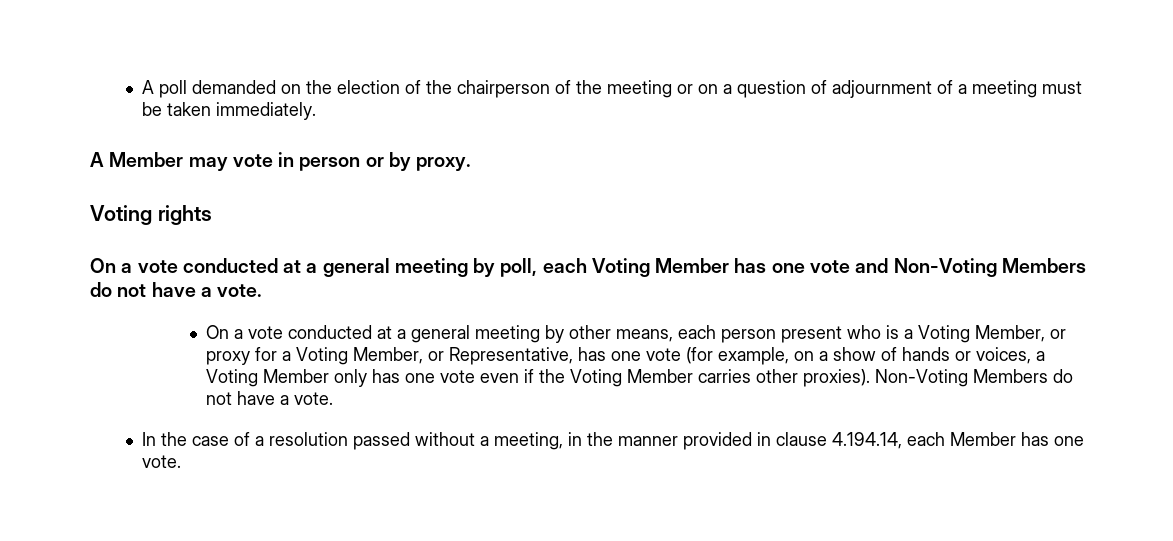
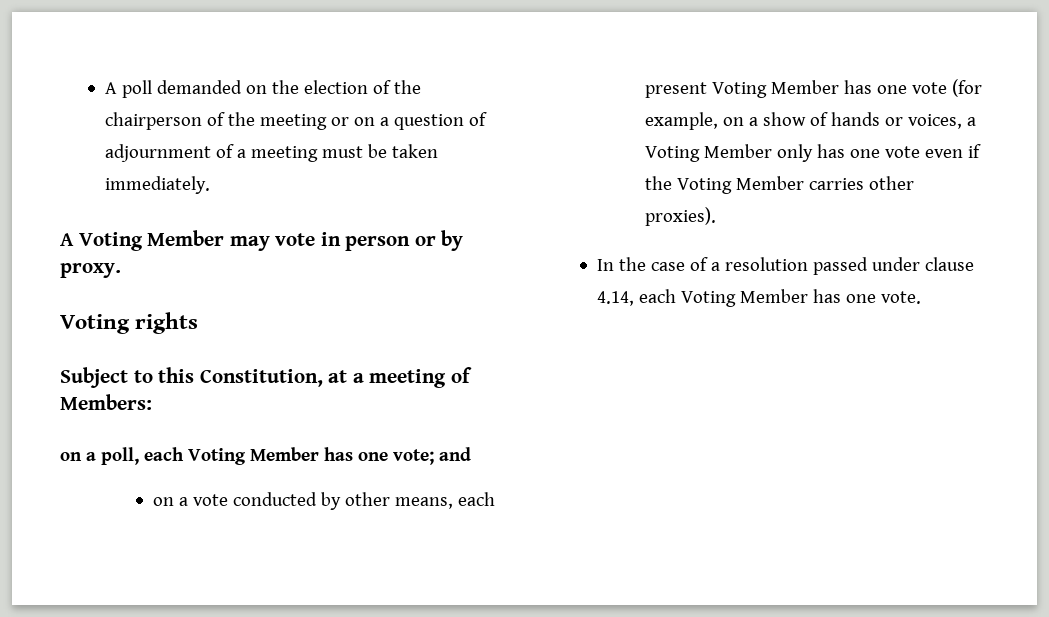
- A Member may vote in person or by proxy.
+ A Voting Member may vote in person or by proxy.
- On a vote conducted at a general meeting by poll, each Voting Member has one vote and Non-Voting Members do not have a vote.
- On a vote conducted at a general meeting by other means, each person present who is a Voting Member, or proxy for a Voting Member, or Representative, has one vote (for example, on a show of hands or voices, a Voting Member only has one vote even if the Voting Member carries other proxies). Non-Voting Members do not have a vote.
+ Subject to this Constitution, at a meeting of Members:
+ on a poll, each Voting Member has one vote; and
+ on a vote conducted by other means, each present Voting Member has one vote (for example, on a show of hands or voices, a Voting Member only has one vote even if the Voting Member carries other proxies).
- In the case of a resolution passed without a meeting, in the manner provided in clause 4.194.14, each Member has one vote.
+ In the case of a resolution passed under clause 4.14, each Voting Member has one vote.

